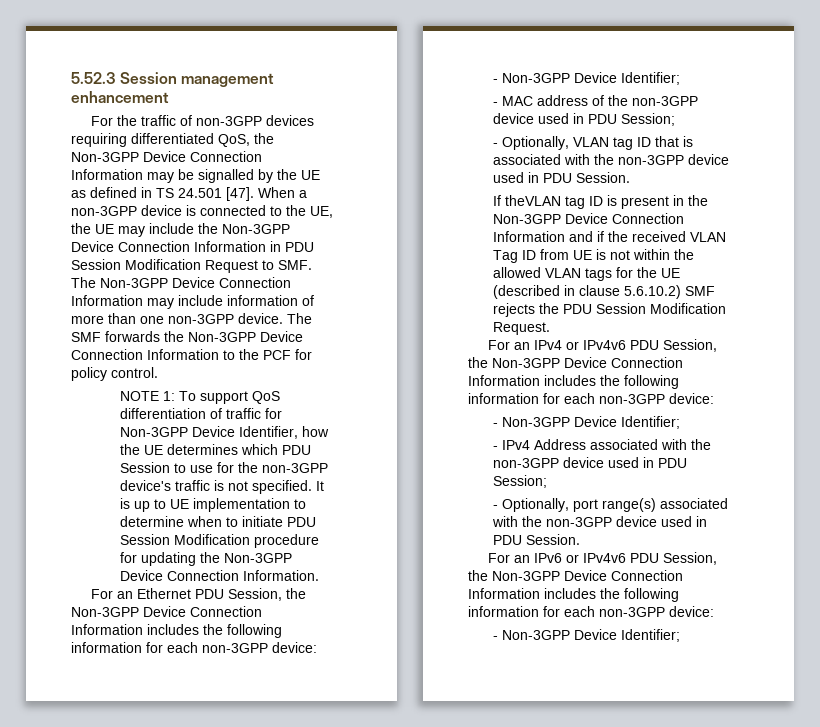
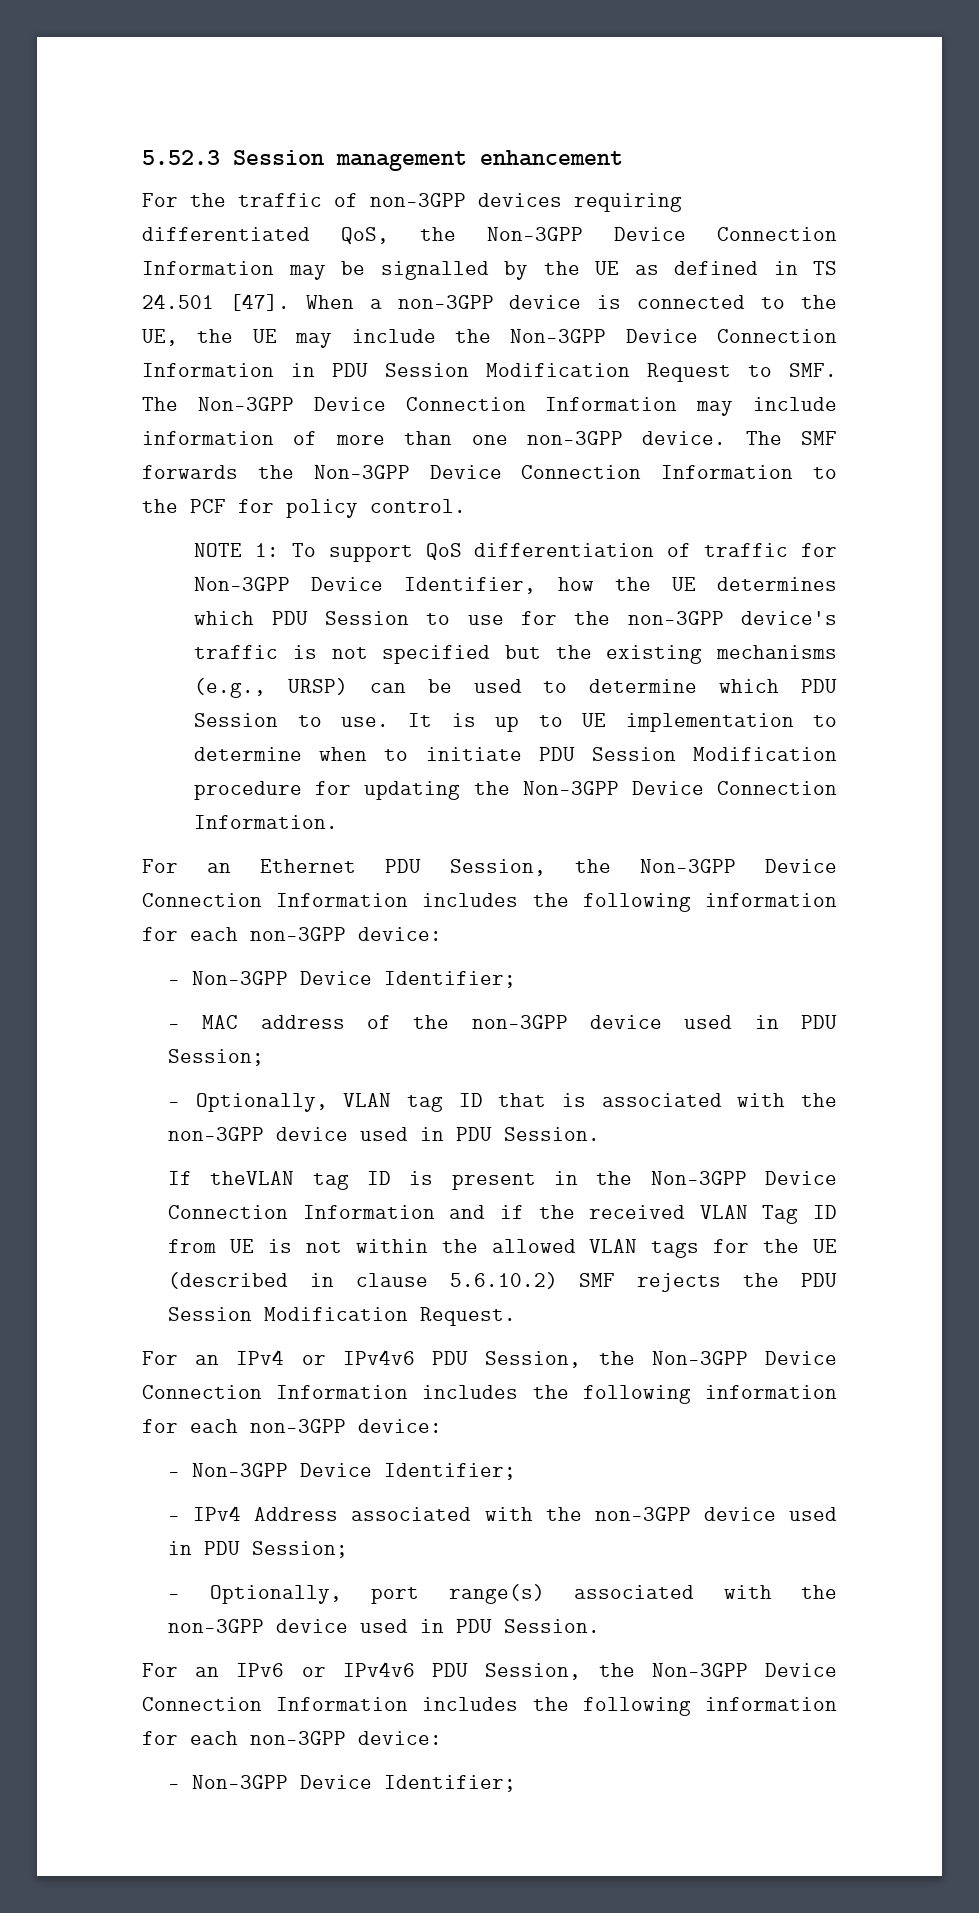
- NOTE 1: To support QoS differentiation of traffic for Non-3GPP Device Identifier, how the UE determines which PDU Session to use for the non-3GPP device's traffic is not specified.
+ NOTE 1: To support QoS differentiation of traffic for Non-3GPP Device Identifier, how the UE determines which PDU Session to use for the non-3GPP device's traffic is not specified but the existing mechanisms (e.g., URSP) can be used to determine which PDU Session to use.

